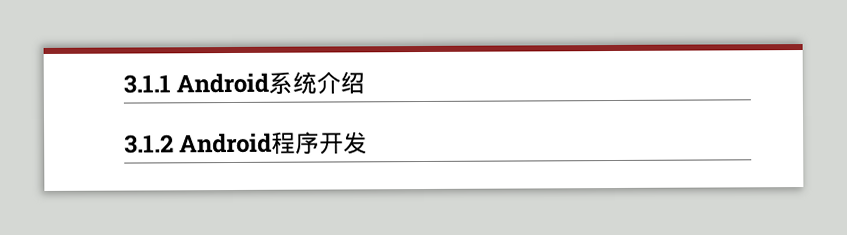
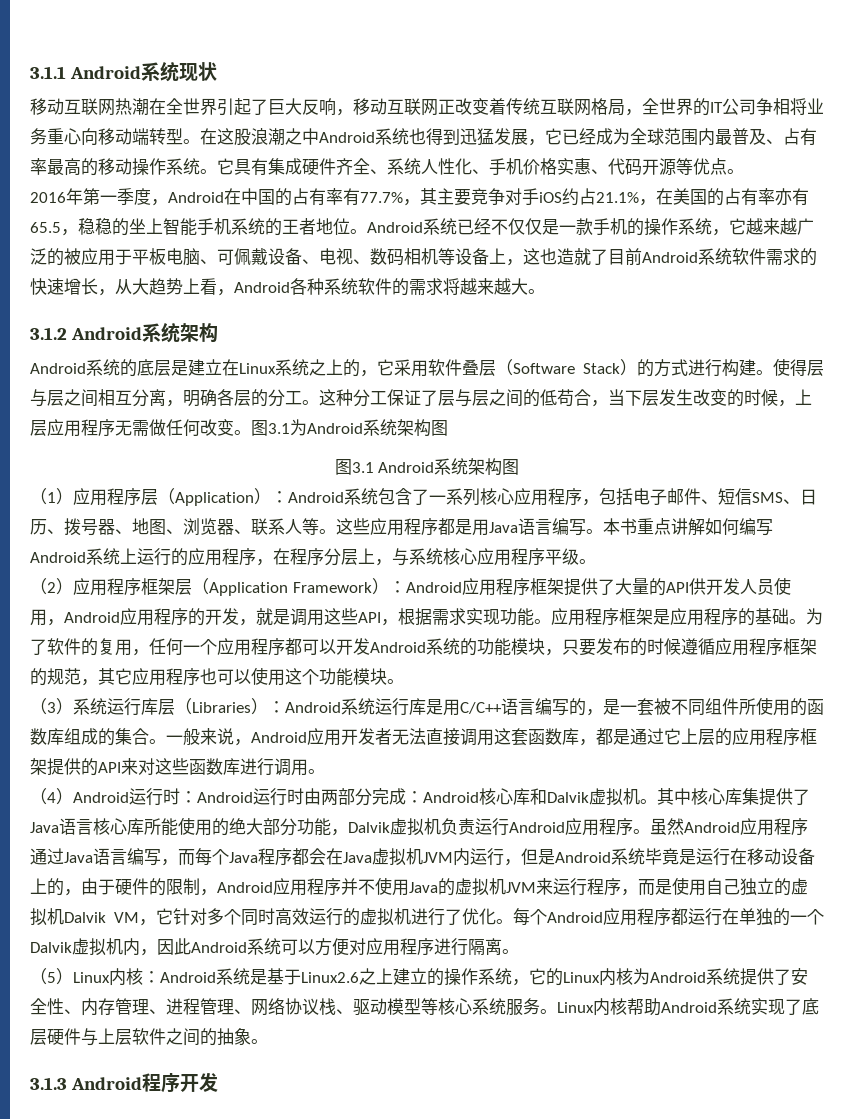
- 3.1.1 Android系统介绍
- 3.1.2 Android程序开发
+ 3.1.1 Android系统现状
+ 移动互联网热潮在全世界引起了巨大反响，移动互联网正改变着传统互联网格局，全世界的IT公司争相将业务重心向移动端转型。在这股浪潮之中Android系统也得到迅猛发展，它已经成为全球范围内最普及、占有率最高的移动操作系统。它具有集成硬件齐全、系统人性化、手机价格实惠、代码开源等优点。
+ 2016年第一季度，Android在中国的占有率有77.7%，其主要竞争对手iOS约占21.1%，在美国的占有率亦有65.5，稳稳的坐上智能手机系统的王者地位。Android系统已经不仅仅是一款手机的操作系统，它越来越广泛的被应用于平板电脑、可佩戴设备、电视、数码相机等设备上，这也造就了目前Android系统软件需求的快速增长，从大趋势上看，Android各种系统软件的需求将越来越大。
+ 3.1.2 Android系统架构
+ Android系统的底层是建立在Linux系统之上的，它采用软件叠层（Software Stack）的方式进行构建。使得层与层之间相互分离，明确各层的分工。这种分工保证了层与层之间的低苟合，当下层发生改变的时候，上层应用程序无需做任何改变。图3.1为Android系统架构图
+ 图3.1 Android系统架构图
+ （1）应用程序层（Application）：Android系统包含了一系列核心应用程序，包括电子邮件、短信SMS、日历、拨号器、地图、浏览器、联系人等。这些应用程序都是用Java语言编写。本书重点讲解如何编写Android系统上运行的应用程序，在程序分层上，与系统核心应用程序平级。
+ （2）应用程序框架层（Application Framework）：Android应用程序框架提供了大量的API供开发人员使用，Android应用程序的开发，就是调用这些API，根据需求实现功能。应用程序框架是应用程序的基础。为了软件的复用，任何一个应用程序都可以开发Android系统的功能模块，只要发布的时候遵循应用程序框架的规范，其它应用程序也可以使用这个功能模块。
+ （3）系统运行库层（Libraries）：Android系统运行库是用C/C++语言编写的，是一套被不同组件所使用的函数库组成的集合。一般来说，Android应用开发者无法直接调用这套函数库，都是通过它上层的应用程序框架提供的API来对这些函数库进行调用。
+ （4）Android运行时：Android运行时由两部分完成：Android核心库和Dalvik虚拟机。其中核心库集提供了Java语言核心库所能使用的绝大部分功能，Dalvik虚拟机负责运行Android应用程序。虽然Android应用程序通过Java语言编写，而每个Java程序都会在Java虚拟机JVM内运行，但是Android系统毕竟是运行在移动设备上的，由于硬件的限制，Android应用程序并不使用Java的虚拟机JVM来运行程序，而是使用自己独立的虚拟机Dalvik VM，它针对多个同时高效运行的虚拟机进行了优化。每个Android应用程序都运行在单独的一个Dalvik虚拟机内，因此Android系统可以方便对应用程序进行隔离。
+ （5）Linux内核：Android系统是基于Linux2.6之上建立的操作系统，它的Linux内核为Android系统提供了安全性、内存管理、进程管理、网络协议栈、驱动模型等核心系统服务。Linux内核帮助Android系统实现了底层硬件与上层软件之间的抽象。
+ 3.1.3 Android程序开发

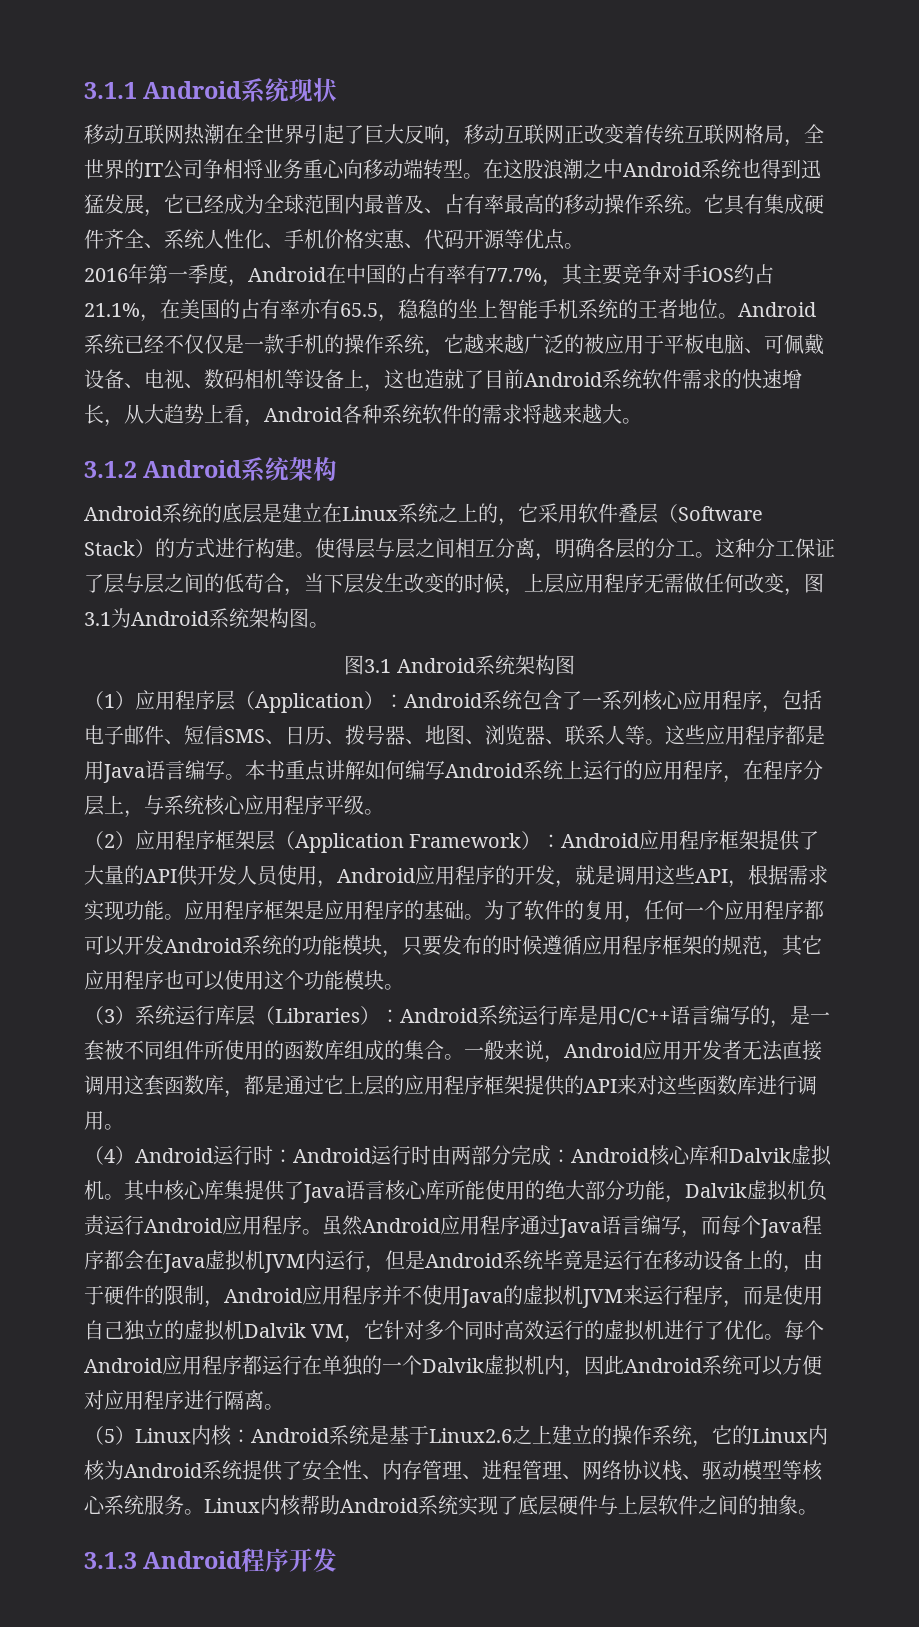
- 这种分工保证了层与层之间的低苟合，当下层发生改变的时候，上层应用程序无需做任何改变。图3.1为Android系统架构图
+ 这种分工保证了层与层之间的低苟合，当下层发生改变的时候，上层应用程序无需做任何改变，图3.1为Android系统架构图。

